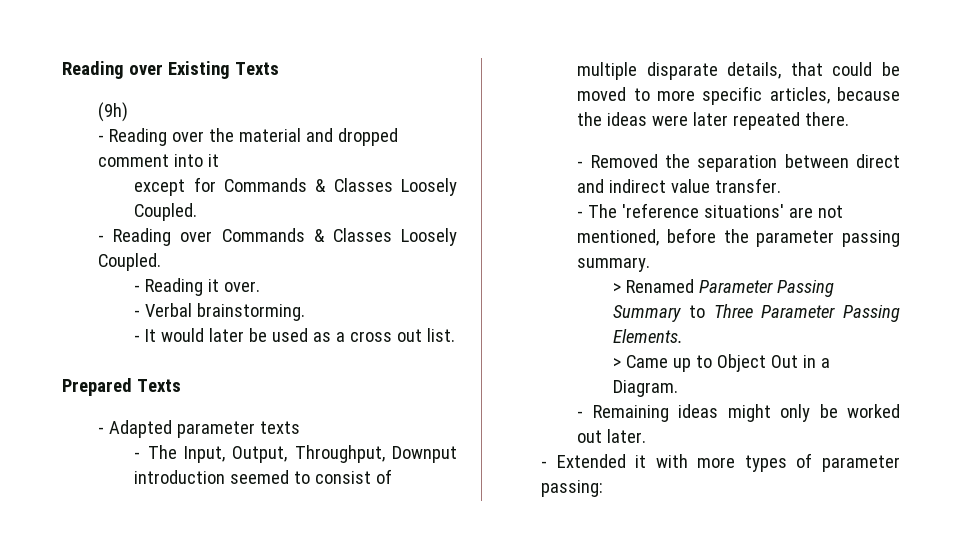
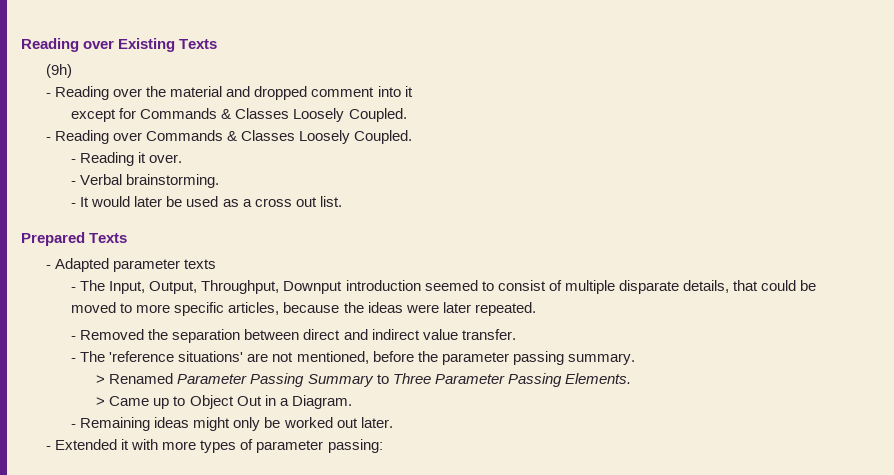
- - The Input, Output, Throughput, Downput introduction seemed to consist of multiple disparate details, that could be moved to more specific articles, because the ideas were later repeated there.
+ - The Input, Output, Throughput, Downput introduction seemed to consist of multiple disparate details, that could be moved to more specific articles, because the ideas were later repeated.

